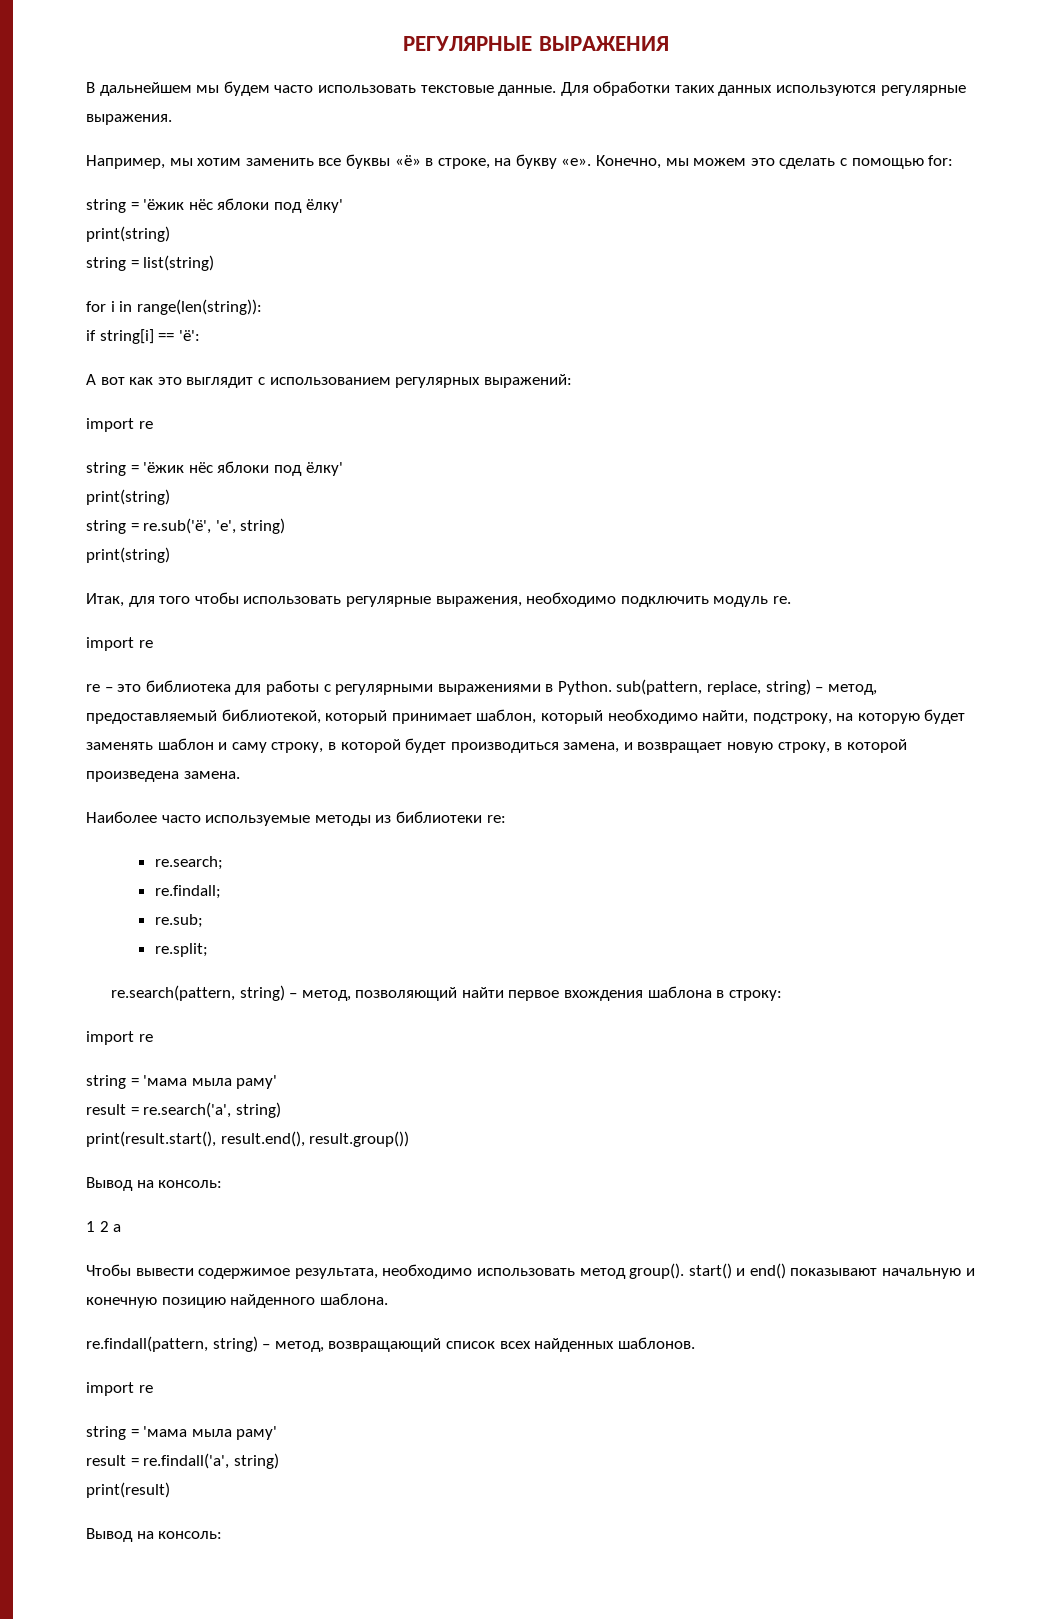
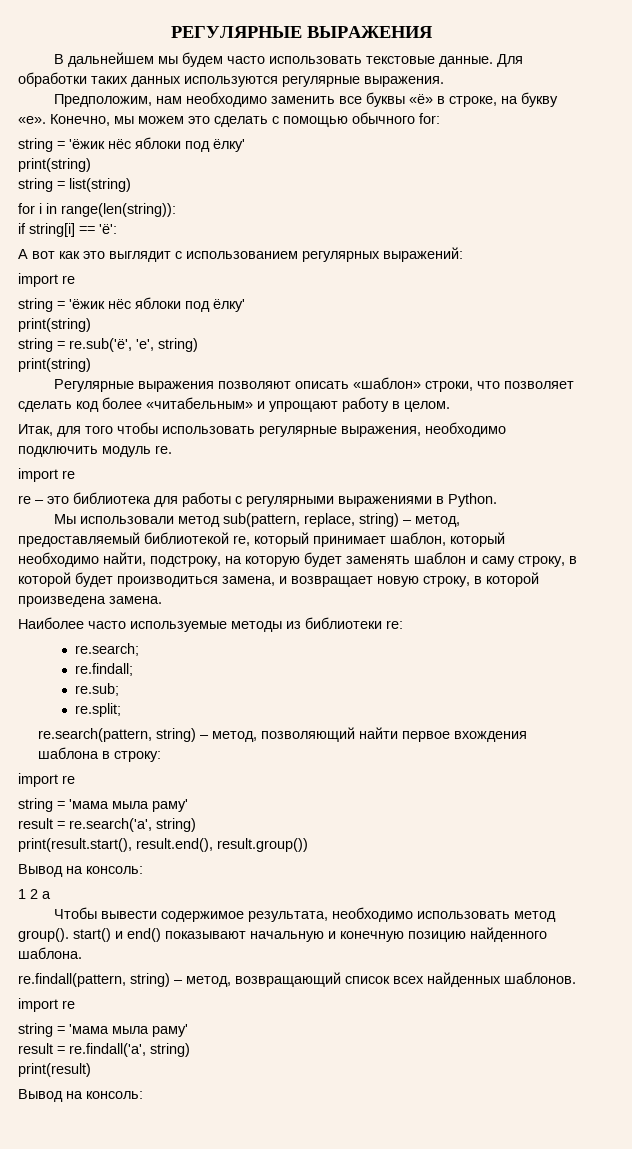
- Например, мы хотим заменить все буквы «ё» в строке, на букву «е».
+ Предположим, нам необходимо заменить все буквы «ё» в строке, на букву «е».
- Конечно, мы можем это сделать с помощью for:
+ Конечно, мы можем это сделать с помощью обычного for:
+ Регулярные выражения позволяют описать «шаблон» строки, что позволяет сделать код более «читабельным» и упрощают работу в целом.
- re – это библиотека для работы с регулярными выражениями в Python. sub(pattern, replace, string) – метод, предоставляемый библиотекой, который принимает шаблон, который необходимо найти, подстроку, на которую будет заменять шаблон и саму строку, в которой будет производиться замена, и возвращает новую строку, в которой произведена замена.
+ re – это библиотека для работы с регулярными выражениями в Python.
+ Мы использовали метод sub(pattern, replace, string) – метод, предоставляемый библиотекой re, который принимает шаблон, который необходимо найти, подстроку, на которую будет заменять шаблон и саму строку, в которой будет производиться замена, и возвращает новую строку, в которой произведена замена.

